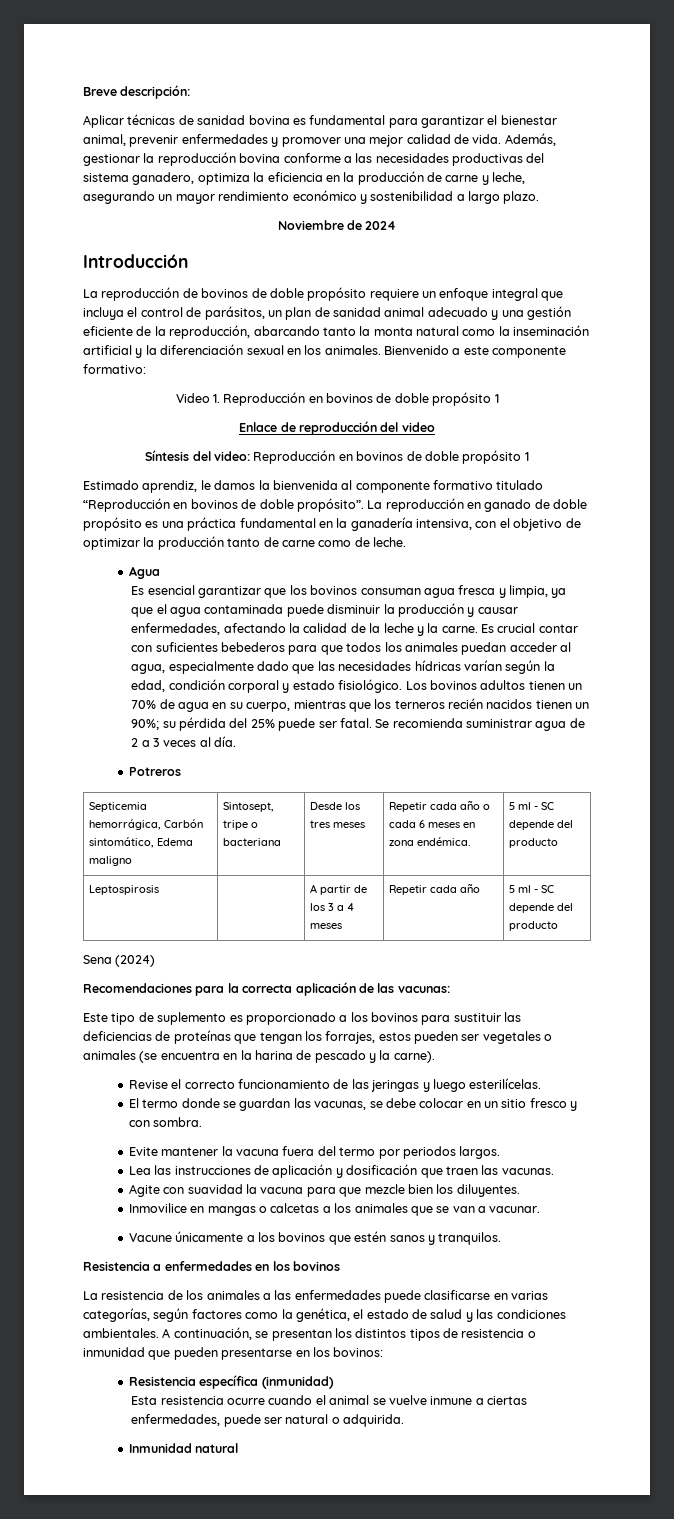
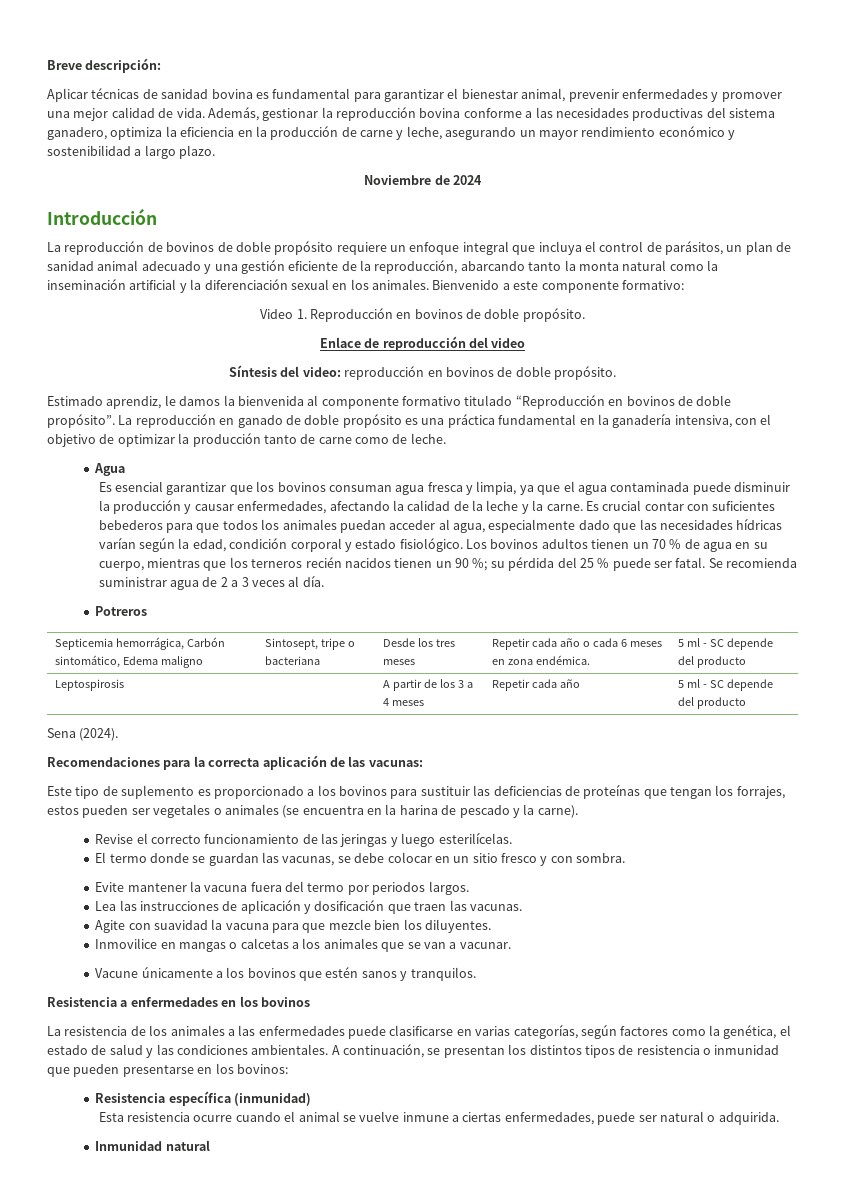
- Video 1. Reproducción en bovinos de doble propósito 1
+ Video 1. Reproducción en bovinos de doble propósito.
- Síntesis del video: Reproducción en bovinos de doble propósito 1
+ Síntesis del video: reproducción en bovinos de doble propósito.
- Los bovinos adultos tienen un 70% de agua en su cuerpo, mientras que los terneros recién nacidos tienen un 90%; su pérdida del 25% puede ser fatal.
+ Los bovinos adultos tienen un 70 % de agua en su cuerpo, mientras que los terneros recién nacidos tienen un 90 %; su pérdida del 25 % puede ser fatal.
- Sena (2024)
+ Sena (2024).

